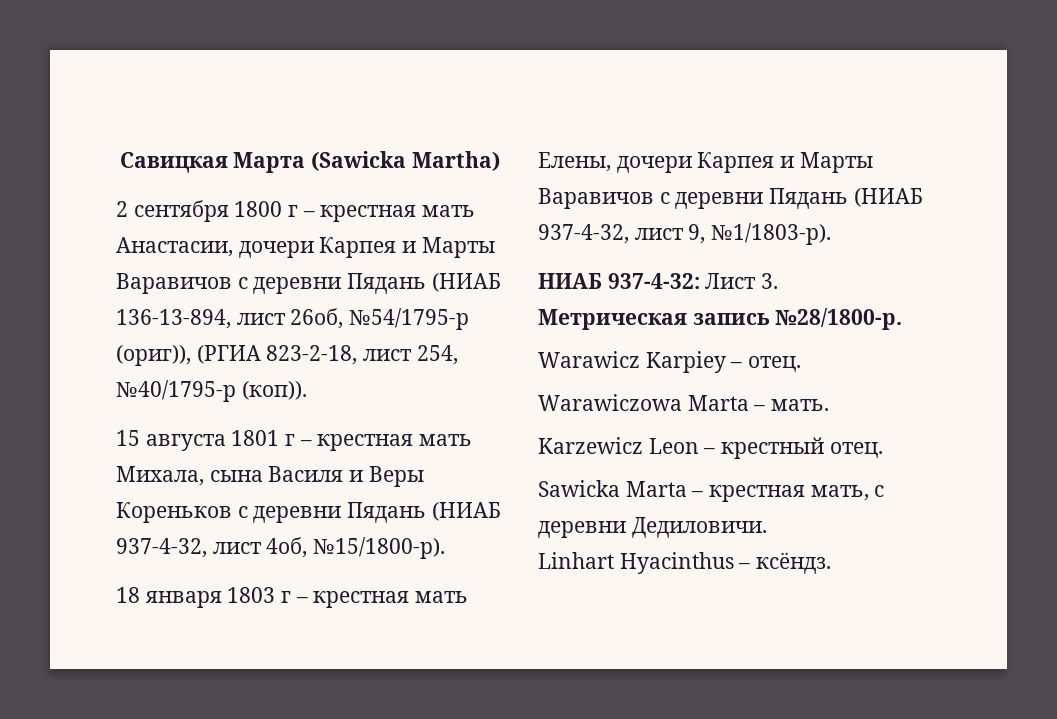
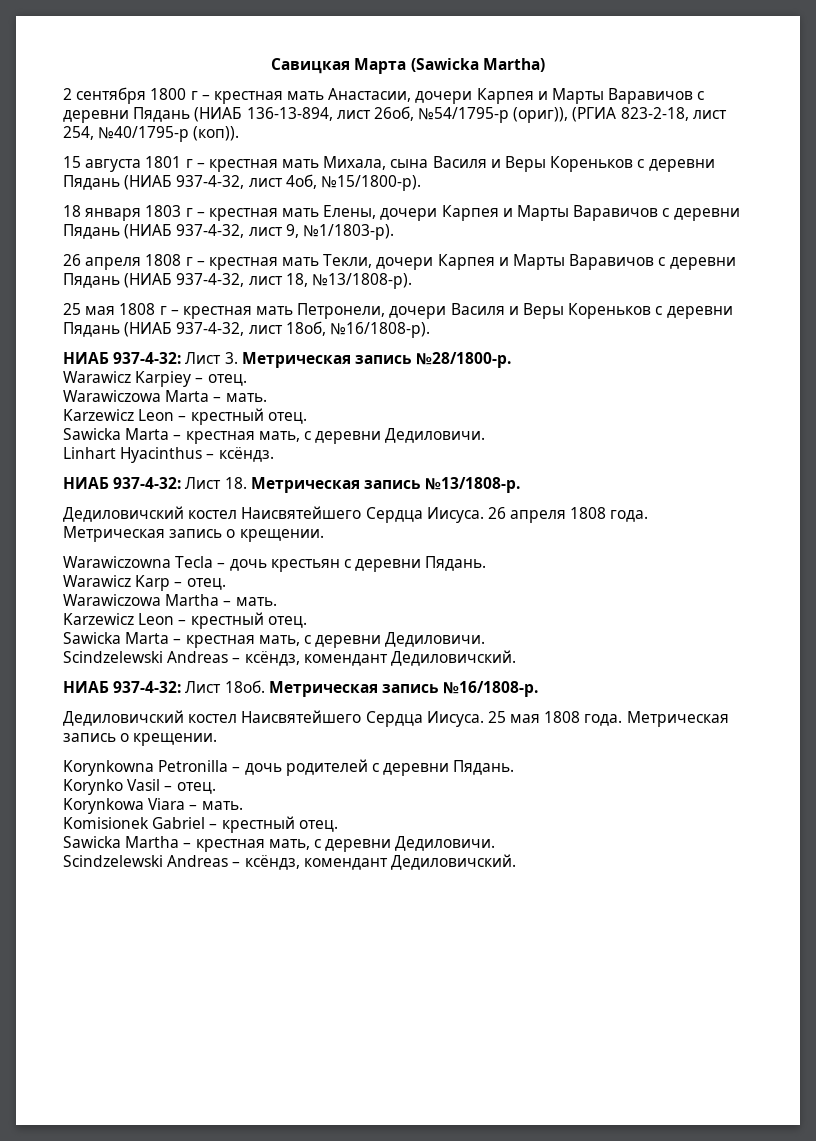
+ 26 апреля 1808 г – крестная мать Текли, дочери Карпея и Марты Варавичов с деревни Пядань (НИАБ 937-4-32, лист 18, №13/1808-р).
+ 25 мая 1808 г – крестная мать Петронели, дочери Василя и Веры Кореньков с деревни Пядань (НИАБ 937-4-32, лист 18об, №16/1808-р).
+ НИАБ 937-4-32: Лист 18. Метрическая запись №13/1808-р.
+ Дедиловичский костел Наисвятейшего Сердца Иисуса. 26 апреля 1808 года. Метрическая запись о крещении.
+ Warawiczowna Tecla – дочь крестьян с деревни Пядань.
+ Warawicz Karp – отец.
+ Warawiczowa Martha – мать.
+ Karzewicz Leon – крестный отец.
+ Sawicka Marta – крестная мать, с деревни Дедиловичи.
+ Scindzelewski Andreas – ксёндз, комендант Дедиловичский.
+ НИАБ 937-4-32: Лист 18об. Метрическая запись №16/1808-р.
+ Дедиловичский костел Наисвятейшего Сердца Иисуса. 25 мая 1808 года. Метрическая запись о крещении.
+ Korynkowna Petronilla – дочь родителей с деревни Пядань.
+ Korynko Vasil – отец.
+ Korynkowa Viara – мать.
+ Komisionek Gabriel – крестный отец.
+ Sawicka Martha – крестная мать, с деревни Дедиловичи.
+ Scindzelewski Andreas – ксёндз, комендант Дедиловичский.

